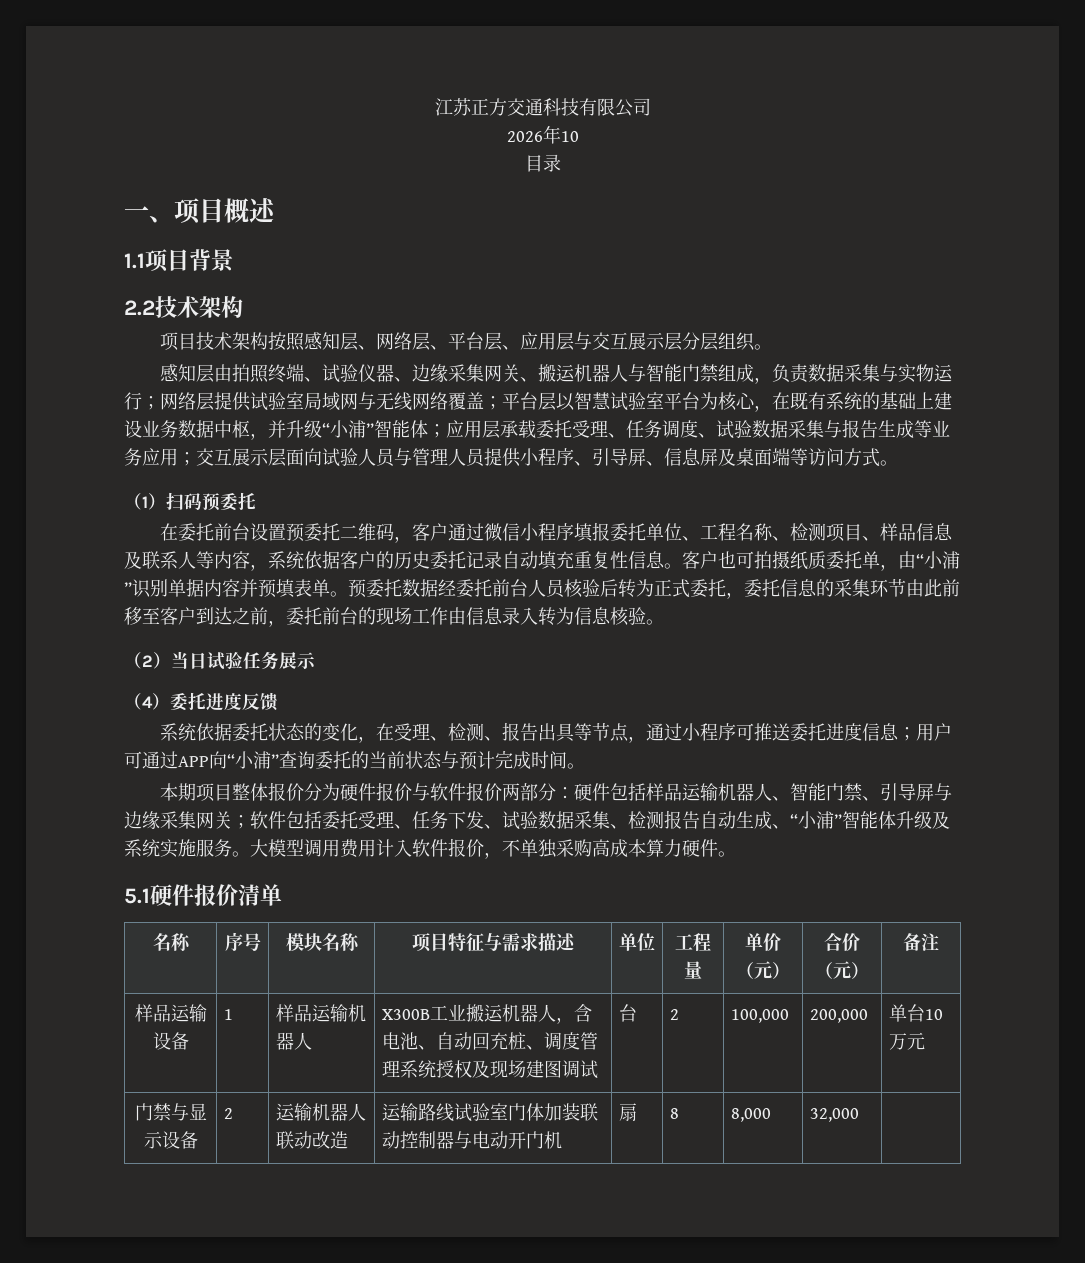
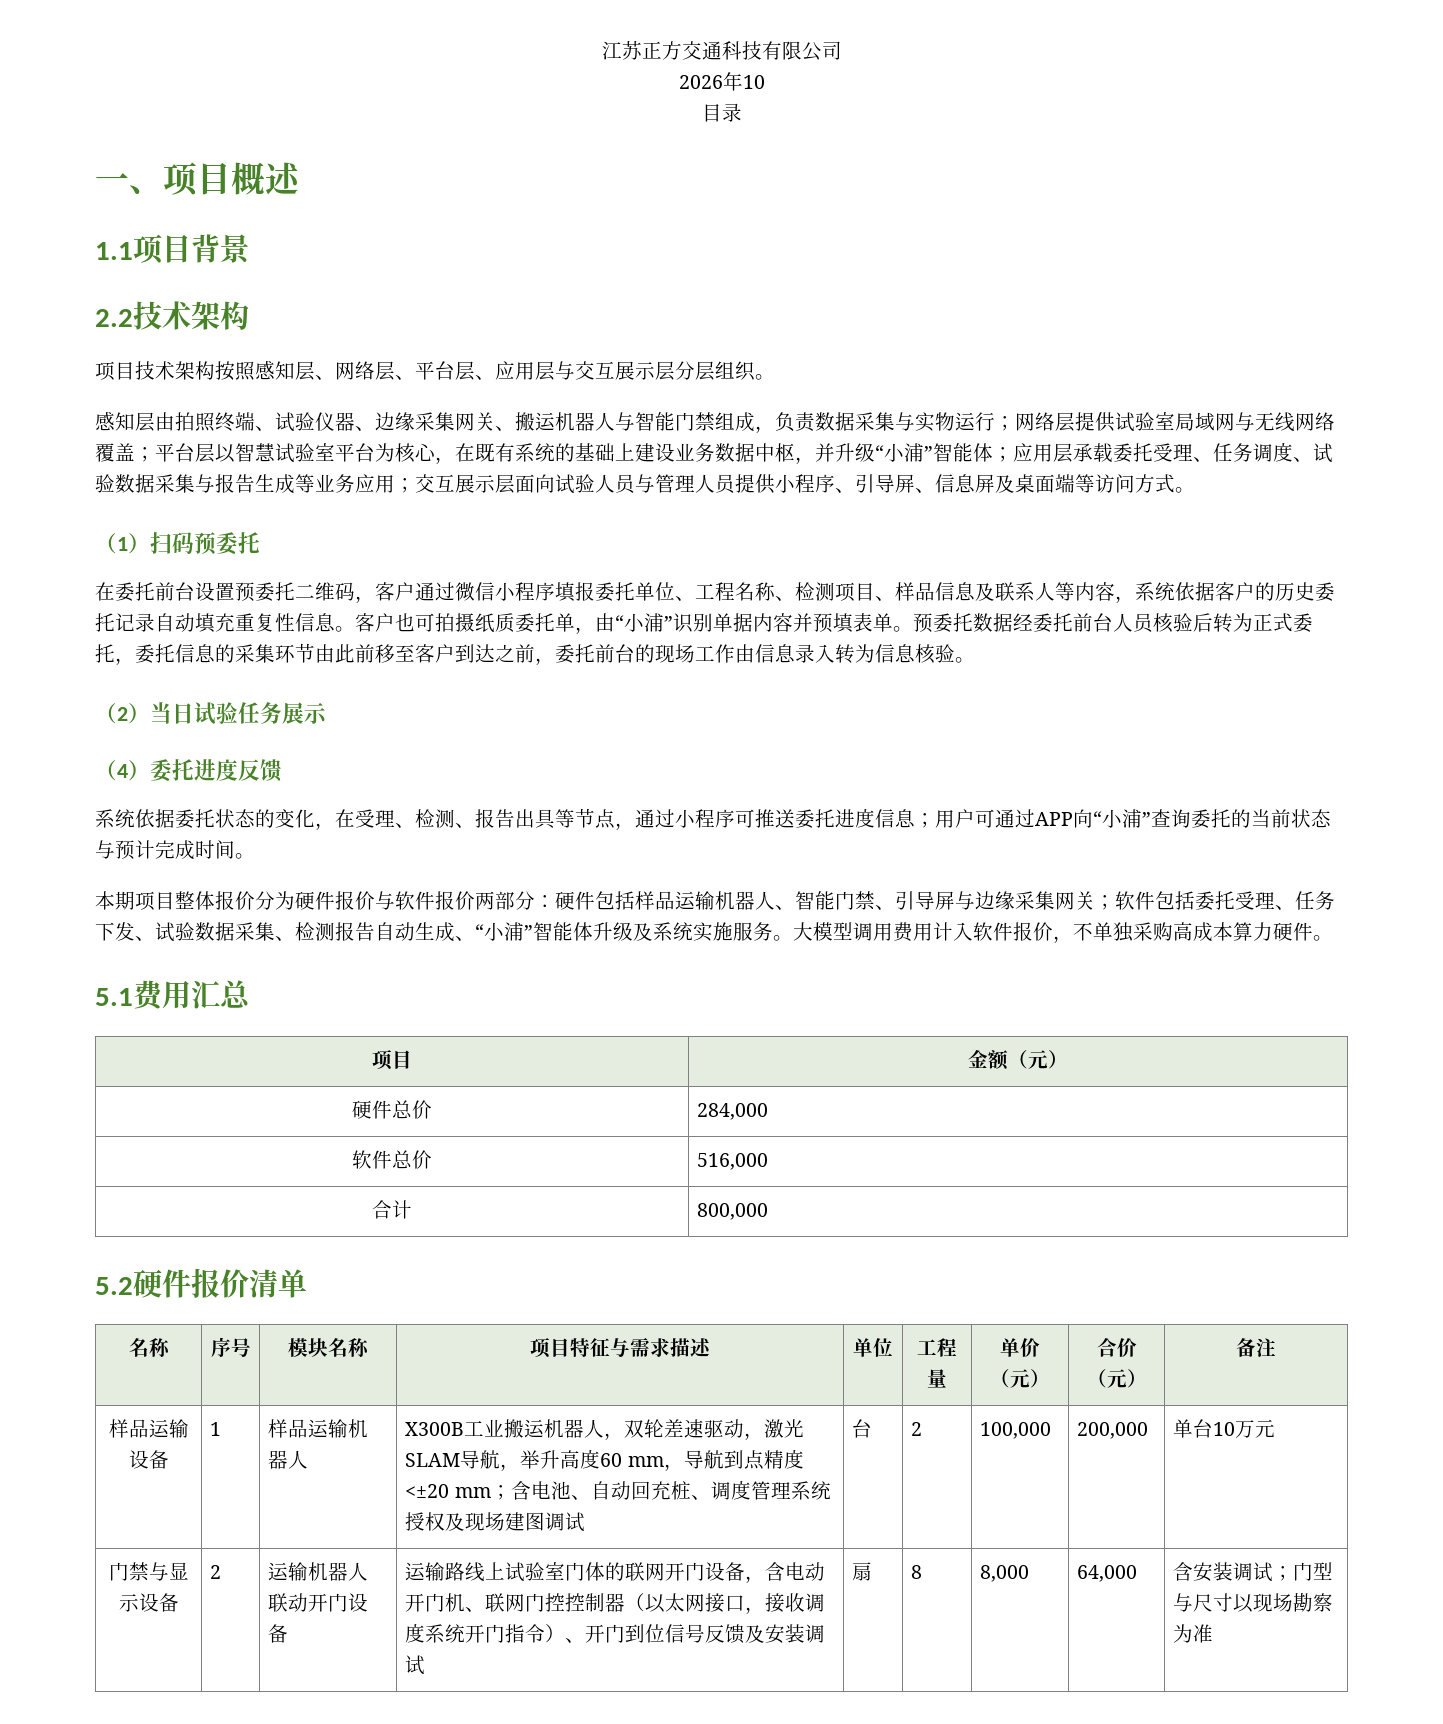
- 5.1硬件报价清单
+ 5.1费用汇总
+ 项目 | 金额（元）
+ 硬件总价 | 284,000
+ 软件总价 | 516,000
+ 合计 | 800,000
+ 5.2硬件报价清单
- X300B工业搬运机器人，含电池、自动回充桩、调度管理系统授权及现场建图调试
+ X300B工业搬运机器人，双轮差速驱动，激光SLAM导航，举升高度60 mm，导航到点精度<±20 mm；含电池、自动回充桩、调度管理系统授权及现场建图调试
- 运输机器人联动改造
+ 运输机器人联动开门设备
- 运输路线试验室门体加装联动控制器与电动开门机 | 扇 | 8 | 8,000 | 32,000
+ 运输路线上试验室门体的联网开门设备，含电动开门机、联网门控控制器（以太网接口，接收调度系统开门指令）、开门到位信号反馈及安装调试 | 扇 | 8 | 8,000 | 64,000 | 含安装调试；门型与尺寸以现场勘察为准

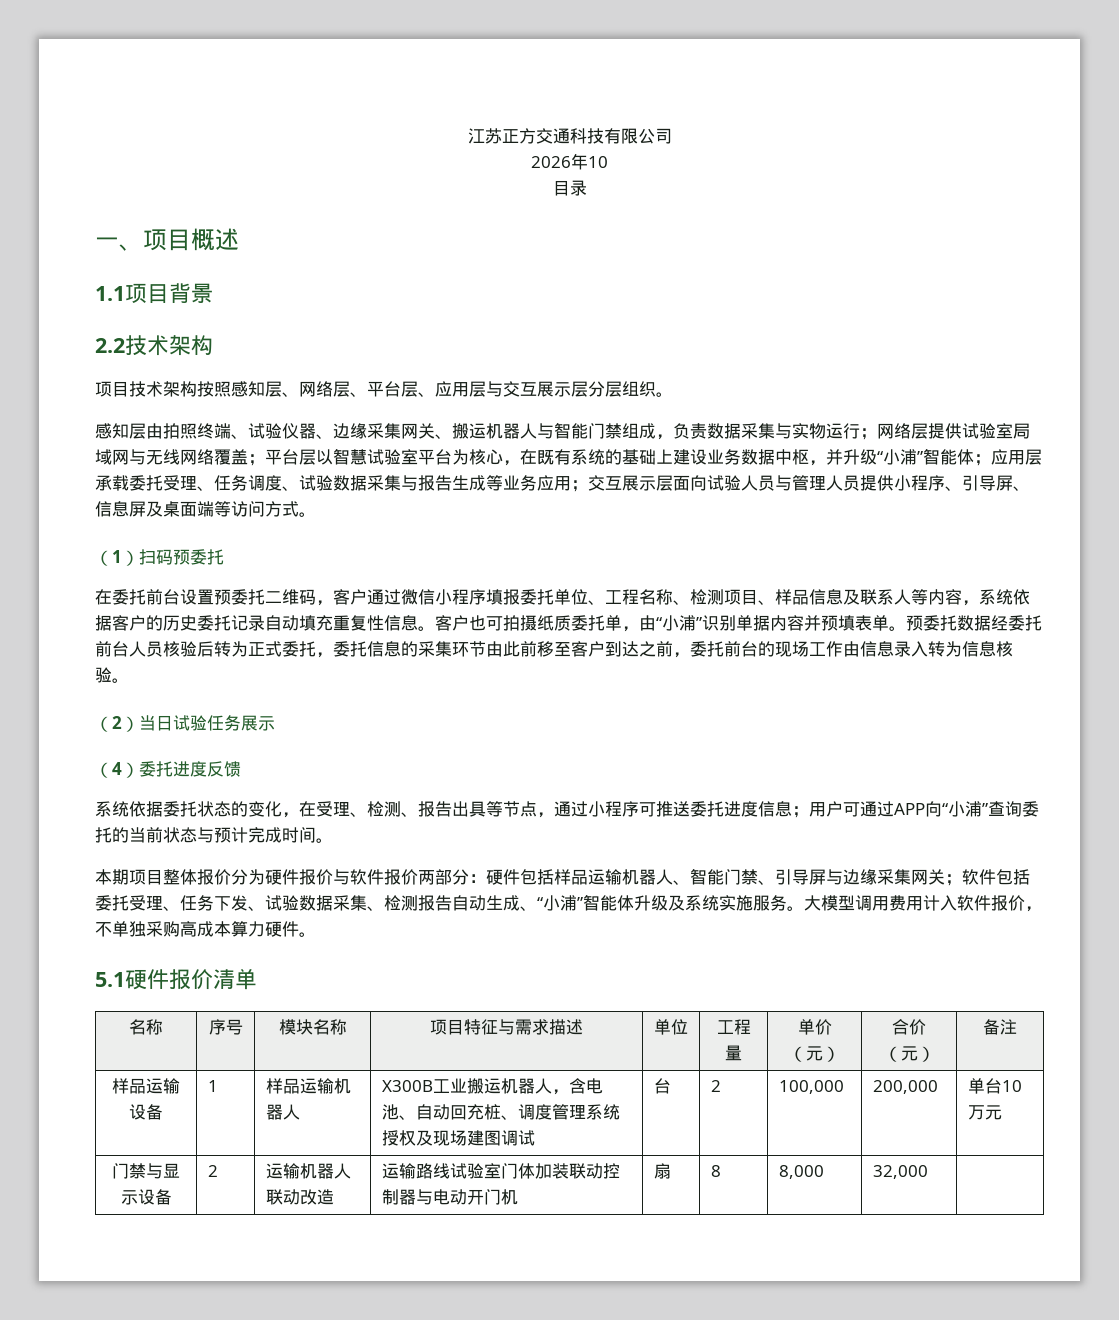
- 5.1费用汇总
- 项目 | 金额（元）
- 硬件总价 | 284,000
- 软件总价 | 516,000
- 合计 | 800,000
- 5.2硬件报价清单
+ 5.1硬件报价清单
- X300B工业搬运机器人，双轮差速驱动，激光SLAM导航，举升高度60 mm，导航到点精度<±20 mm；含电池、自动回充桩、调度管理系统授权及现场建图调试
+ X300B工业搬运机器人，含电池、自动回充桩、调度管理系统授权及现场建图调试
- 运输机器人联动开门设备
+ 运输机器人联动改造
- 运输路线上试验室门体的联网开门设备，含电动开门机、联网门控控制器（以太网接口，接收调度系统开门指令）、开门到位信号反馈及安装调试 | 扇 | 8 | 8,000 | 64,000 | 含安装调试；门型与尺寸以现场勘察为准
+ 运输路线试验室门体加装联动控制器与电动开门机 | 扇 | 8 | 8,000 | 32,000

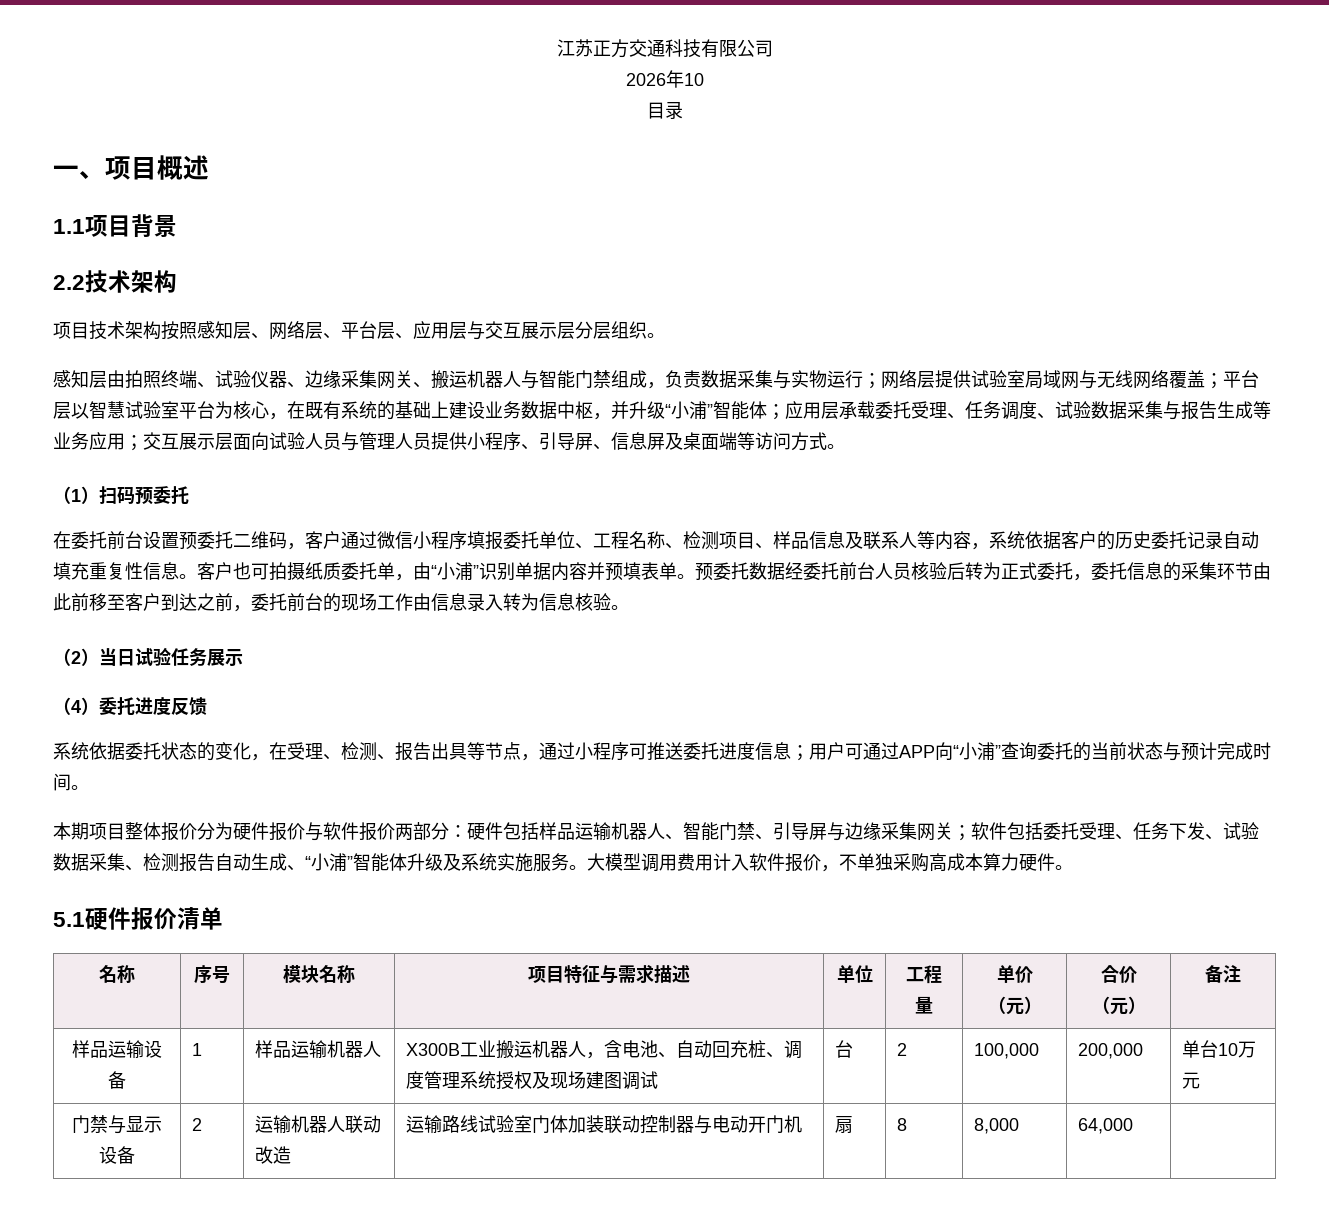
- 门禁与显示设备 | 2 | 运输机器人联动改造 | 运输路线试验室门体加装联动控制器与电动开门机 | 扇 | 8 | 8,000 | 32,000 |
+ 门禁与显示设备 | 2 | 运输机器人联动改造 | 运输路线试验室门体加装联动控制器与电动开门机 | 扇 | 8 | 8,000 | 64,000 |

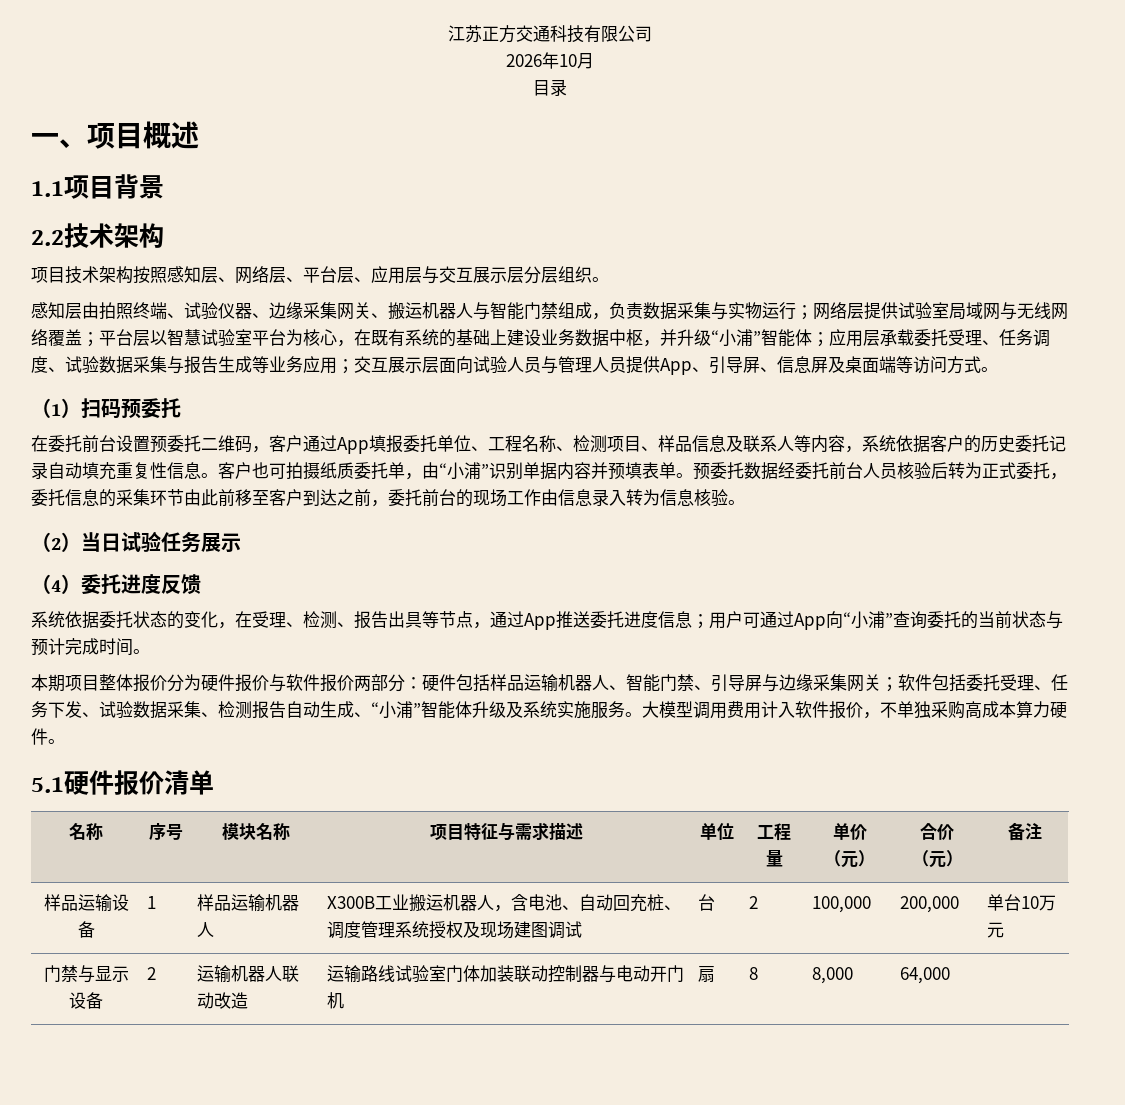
- 2026年10
+ 2026年10月
- 交互展示层面向试验人员与管理人员提供小程序、引导屏、信息屏及桌面端等访问方式。
+ 交互展示层面向试验人员与管理人员提供App、引导屏、信息屏及桌面端等访问方式。
- 在委托前台设置预委托二维码，客户通过微信小程序填报委托单位、工程名称、检测项目、样品信息及联系人等内容，系统依据客户的历史委托记录自动填充重复性信息。
+ 在委托前台设置预委托二维码，客户通过App填报委托单位、工程名称、检测项目、样品信息及联系人等内容，系统依据客户的历史委托记录自动填充重复性信息。
- 系统依据委托状态的变化，在受理、检测、报告出具等节点，通过小程序可推送委托进度信息；用户可通过APP向“小浦”查询委托的当前状态与预计完成时间。
+ 系统依据委托状态的变化，在受理、检测、报告出具等节点，通过App推送委托进度信息；用户可通过App向“小浦”查询委托的当前状态与预计完成时间。

